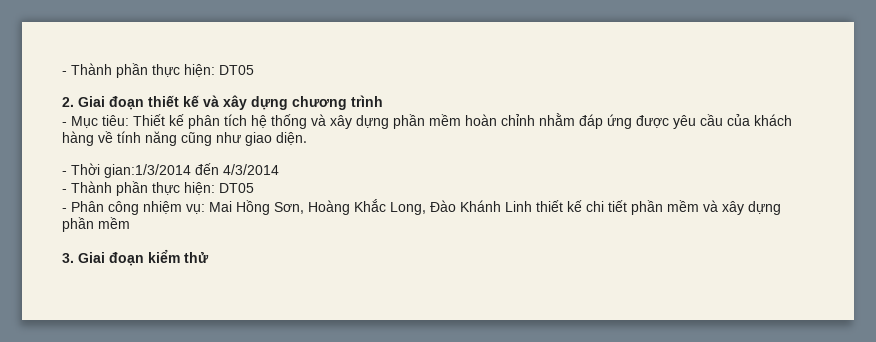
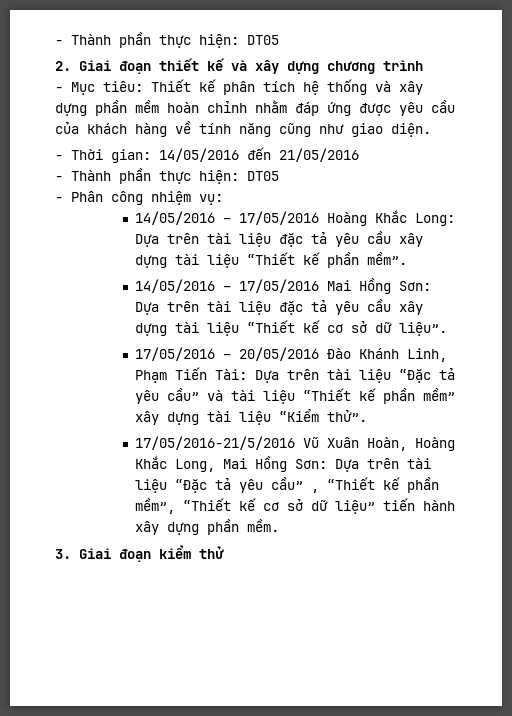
- - Thời gian:1/3/2014 đến 4/3/2014
+ - Thời gian: 14/05/2016 đến 21/05/2016
- - Phân công nhiệm vụ: Mai Hồng Sơn, Hoàng Khắc Long, Đào Khánh Linh thiết kế chi tiết phần mềm và xây dựng phần mềm
+ - Phân công nhiệm vụ:
+ 14/05/2016 – 17/05/2016 Hoàng Khắc Long: Dựa trên tài liệu đặc tả yêu cầu xây dựng tài liệu “Thiết kế phần mềm”.
+ 14/05/2016 – 17/05/2016 Mai Hồng Sơn: Dựa trên tài liệu đặc tả yêu cầu xây dựng tài liệu “Thiết kế cơ sở dữ liệu”.
+ 17/05/2016 – 20/05/2016 Đào Khánh Linh, Phạm Tiến Tài: Dựa trên tài liệu “Đặc tả yêu cầu” và tài liệu “Thiết kế phần mềm” xây dựng tài liệu “Kiểm thử”.
+ 17/05/2016-21/5/2016 Vũ Xuân Hoàn, Hoàng Khắc Long, Mai Hồng Sơn: Dựa trên tài liệu “Đặc tả yêu cầu” , “Thiết kế phần mềm”, “Thiết kế cơ sở dữ liệu” tiến hành xây dựng phần mềm.

